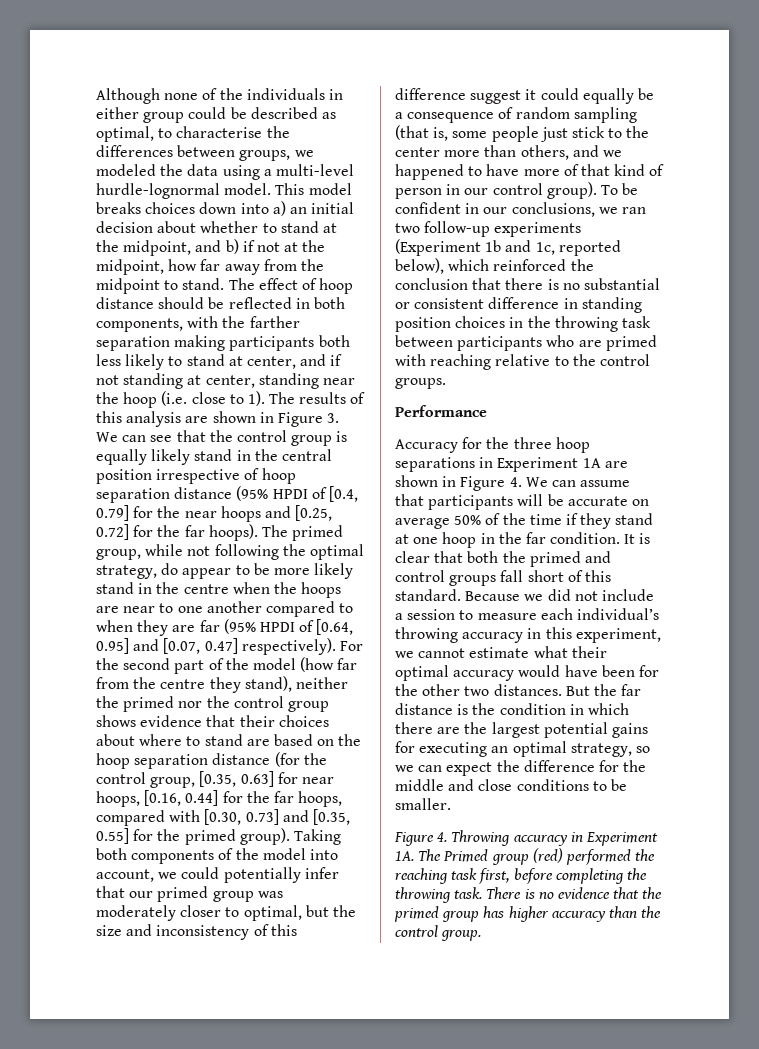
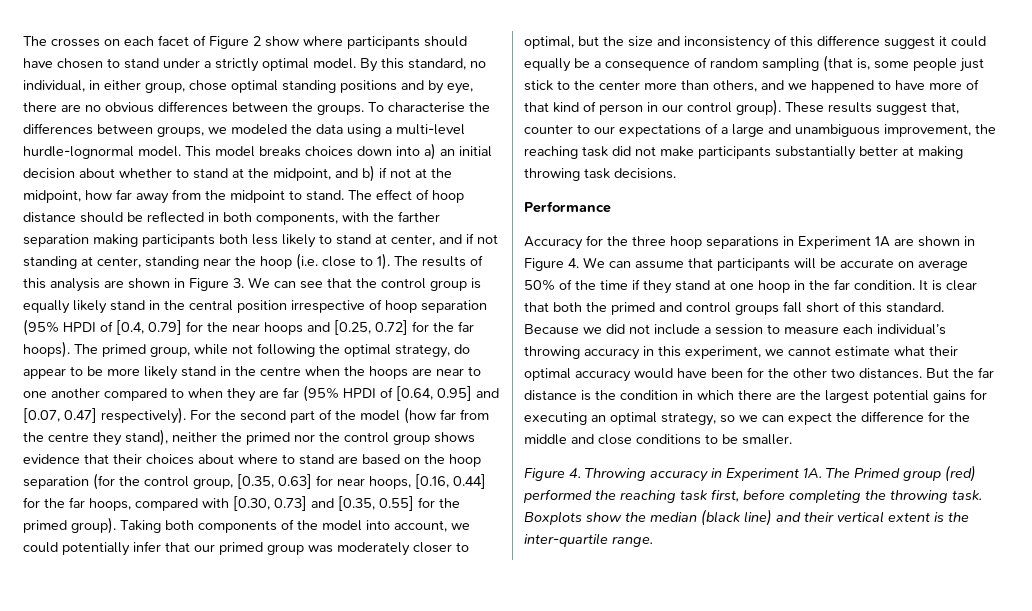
- Although none of the individuals in either group could be described as optimal, to characterise the differences between groups, we modeled the data using a multi-level hurdle-lognormal model.
+ The crosses on each facet of Figure 2 show where participants should have chosen to stand under a strictly optimal model. By this standard, no individual, in either group, chose optimal standing positions and by eye, there are no obvious differences between the groups. To characterise the differences between groups, we modeled the data using a multi-level hurdle-lognormal model.
- The results of this analysis are shown in Figure 3. We can see that the control group is equally likely stand in the central position irrespective of hoop separation distance (95% HPDI of [0.4, 0.79] for the near hoops and [0.25, 0.72] for the far hoops).
+ The results of this analysis are shown in Figure 3. We can see that the control group is equally likely stand in the central position irrespective of hoop separation (95% HPDI of [0.4, 0.79] for the near hoops and [0.25, 0.72] for the far hoops).
- For the second part of the model (how far from the centre they stand), neither the primed nor the control group shows evidence that their choices about where to stand are based on the hoop separation distance (for the control group, [0.35, 0.63] for near hoops, [0.16, 0.44] for the far hoops, compared with [0.30, 0.73] and [0.35, 0.55] for the primed group).
+ For the second part of the model (how far from the centre they stand), neither the primed nor the control group shows evidence that their choices about where to stand are based on the hoop separation (for the control group, [0.35, 0.63] for near hoops, [0.16, 0.44] for the far hoops, compared with [0.30, 0.73] and [0.35, 0.55] for the primed group).
- To be confident in our conclusions, we ran two follow-up experiments (Experiment 1b and 1c, reported below), which reinforced the conclusion that there is no substantial or consistent difference in standing position choices in the throwing task between participants who are primed with reaching relative to the control groups.
+ These results suggest that, counter to our expectations of a large and unambiguous improvement, the reaching task did not make participants substantially better at making throwing task decisions.
- There is no evidence that the primed group has higher accuracy than the control group.
+ Boxplots show the median (black line) and their vertical extent is the inter-quartile range.

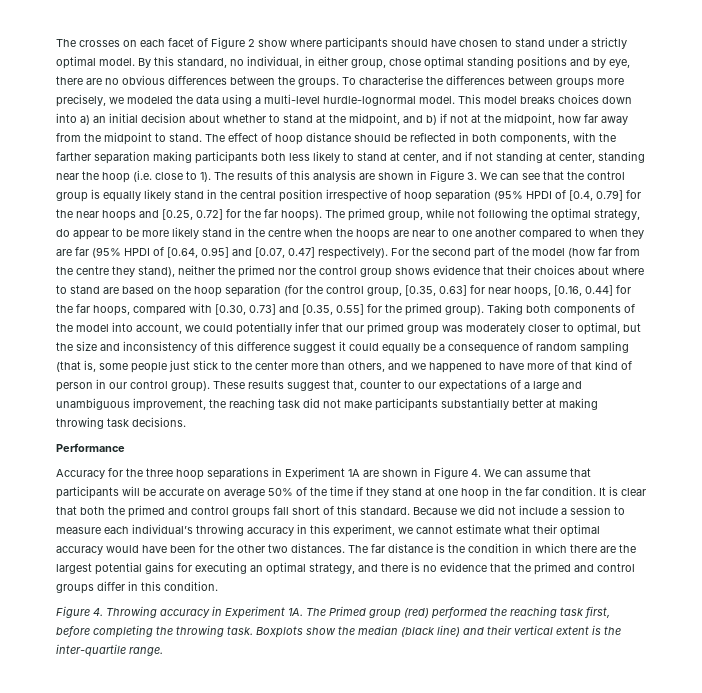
- To characterise the differences between groups, we modeled the data using a multi-level hurdle-lognormal model.
+ To characterise the differences between groups more precisely, we modeled the data using a multi-level hurdle-lognormal model.
- But the far distance is the condition in which there are the largest potential gains for executing an optimal strategy, so we can expect the difference for the middle and close conditions to be smaller.
+ The far distance is the condition in which there are the largest potential gains for executing an optimal strategy, and there is no evidence that the primed and control groups differ in this condition.

